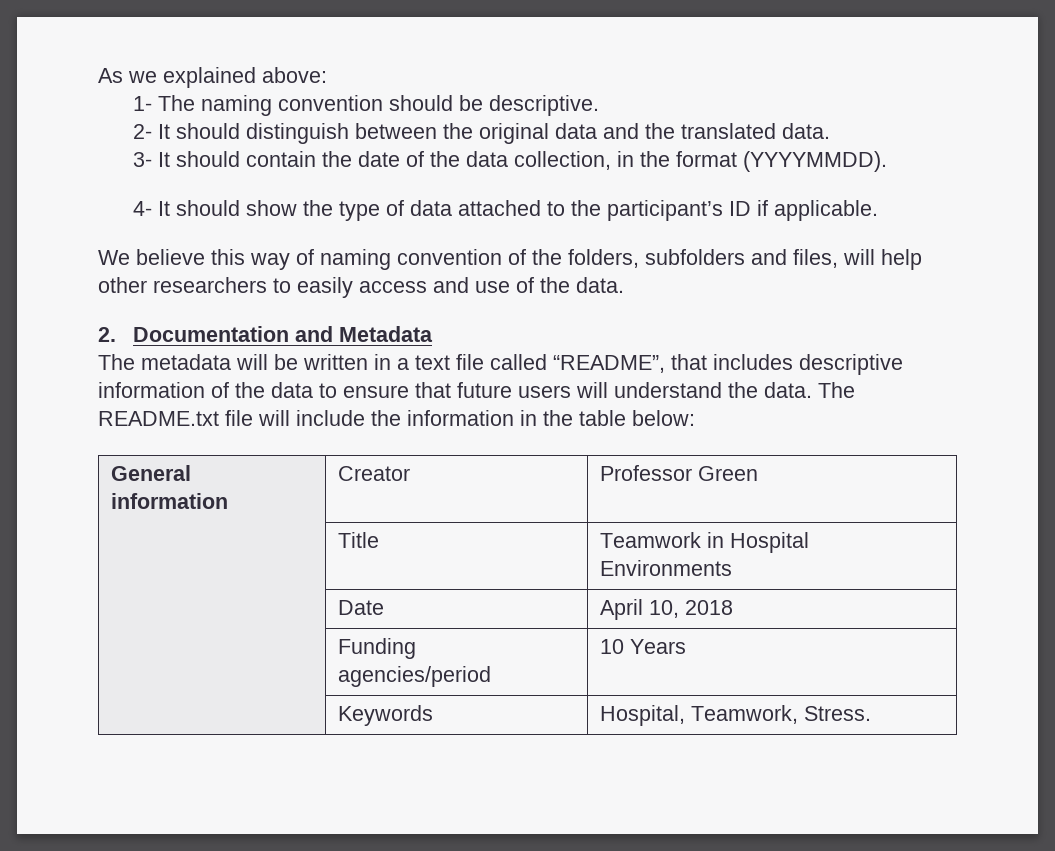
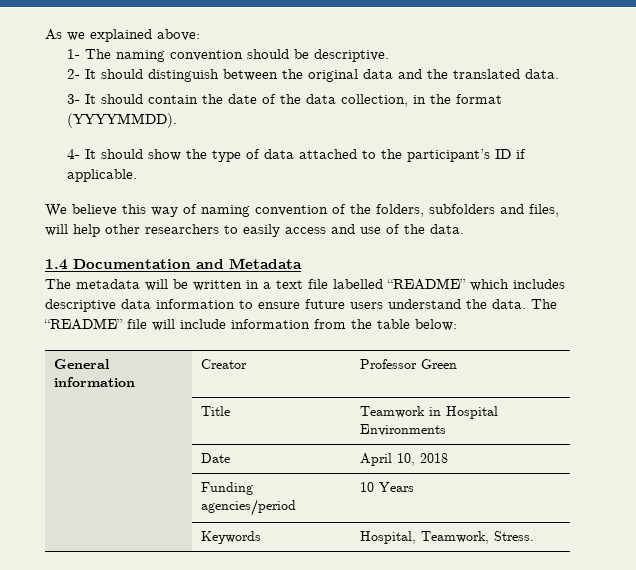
- 2. Documentation and Metadata
+ 1.4 Documentation and Metadata
- The metadata will be written in a text file called “README”, that includes descriptive information of the data to ensure that future users will understand the data.
+ The metadata will be written in a text file labelled “README” which includes descriptive data information to ensure future users understand the data.
- The README.txt file will include the information in the table below:
+ The “README” file will include information from the table below:

